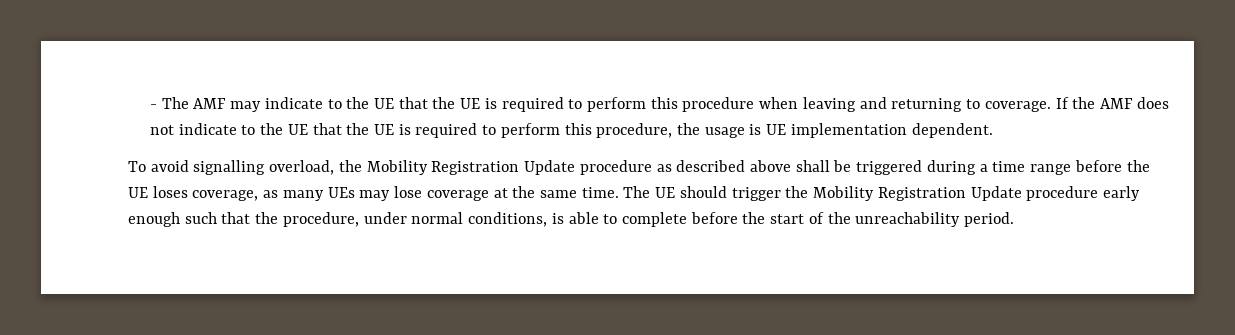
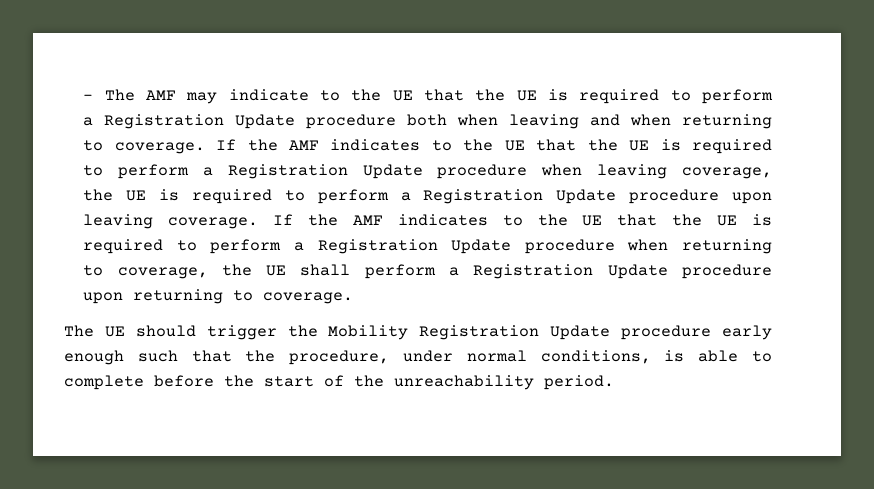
- - The AMF may indicate to the UE that the UE is required to perform this procedure when leaving and returning to coverage.
+ - The AMF may indicate to the UE that the UE is required to perform a Registration Update procedure both when leaving and when returning to coverage.
- If the AMF does not indicate to the UE that the UE is required to perform this procedure, the usage is UE implementation dependent.
- To avoid signalling overload, the Mobility Registration Update procedure as described above shall be triggered during a time range before the UE loses coverage, as many UEs may lose coverage at the same time. The UE should trigger the Mobility Registration Update procedure early enough such that the procedure, under normal conditions, is able to complete before the start of the unreachability period.
+ If the AMF indicates to the UE that the UE is required to perform a Registration Update procedure when leaving coverage, the UE is required to perform a Registration Update procedure upon leaving coverage. If the AMF indicates to the UE that the UE is required to perform a Registration Update procedure when returning to coverage, the UE shall perform a Registration Update procedure upon returning to coverage.
+ The UE should trigger the Mobility Registration Update procedure early enough such that the procedure, under normal conditions, is able to complete before the start of the unreachability period.

